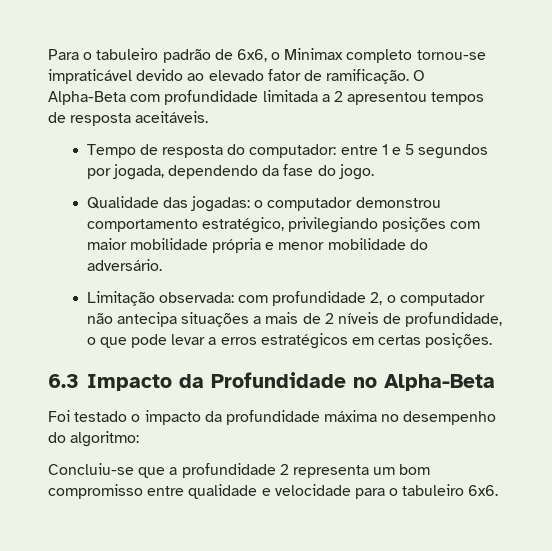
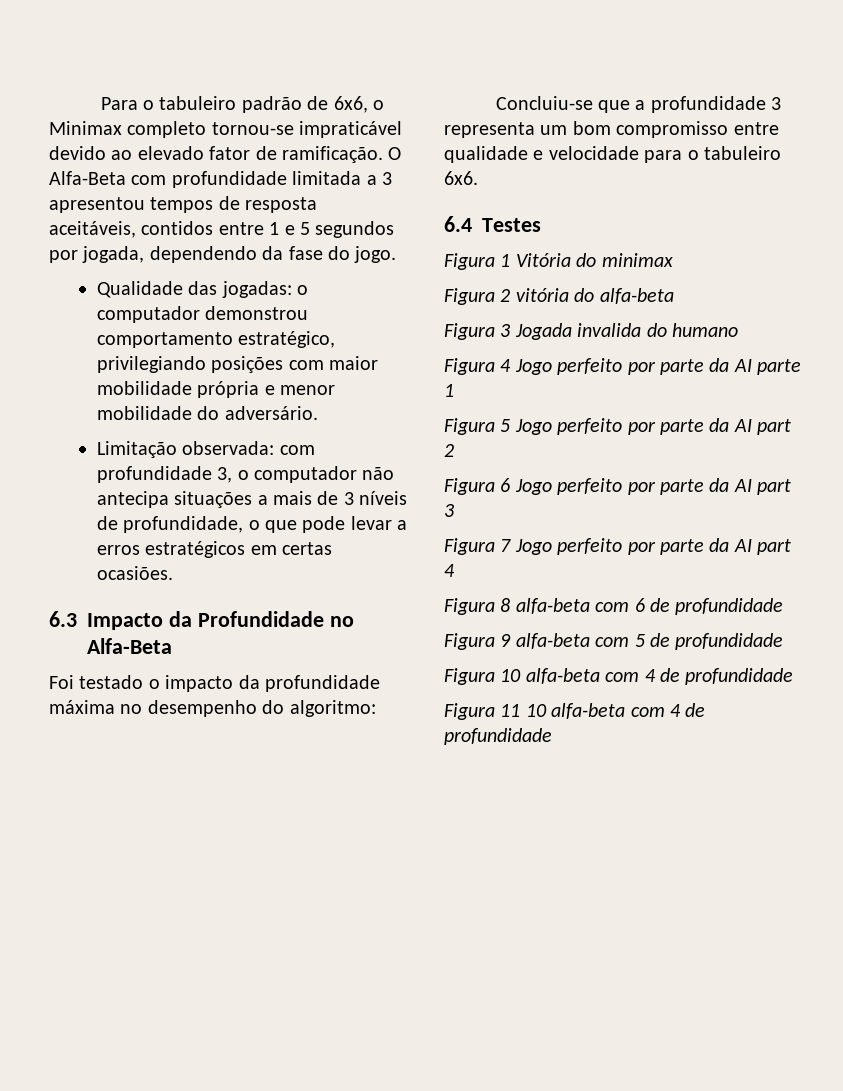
- O Alpha-Beta com profundidade limitada a 2 apresentou tempos de resposta aceitáveis.
- Tempo de resposta do computador: entre 1 e 5 segundos por jogada, dependendo da fase do jogo.
+ O Alfa-Beta com profundidade limitada a 3 apresentou tempos de resposta aceitáveis, contidos entre 1 e 5 segundos por jogada, dependendo da fase do jogo.
- Limitação observada: com profundidade 2, o computador não antecipa situações a mais de 2 níveis de profundidade, o que pode levar a erros estratégicos em certas posições.
+ Limitação observada: com profundidade 3, o computador não antecipa situações a mais de 3 níveis de profundidade, o que pode levar a erros estratégicos em certas ocasiões.
- 6.3 Impacto da Profundidade no Alpha-Beta
+ 6.3 Impacto da Profundidade no Alfa-Beta
- Concluiu-se que a profundidade 2 representa um bom compromisso entre qualidade e velocidade para o tabuleiro 6x6.
+ Concluiu-se que a profundidade 3 representa um bom compromisso entre qualidade e velocidade para o tabuleiro 6x6.
+ 6.4 Testes
+ Figura 1 Vitória do minimax
+ Figura 2 vitória do alfa-beta
+ Figura 3 Jogada invalida do humano
+ Figura 4 Jogo perfeito por parte da AI parte 1
+ Figura 5 Jogo perfeito por parte da AI part 2
+ Figura 6 Jogo perfeito por parte da AI part 3
+ Figura 7 Jogo perfeito por parte da AI part 4
+ Figura 8 alfa-beta com 6 de profundidade
+ Figura 9 alfa-beta com 5 de profundidade
+ Figura 10 alfa-beta com 4 de profundidade
+ Figura 11 10 alfa-beta com 4 de profundidade

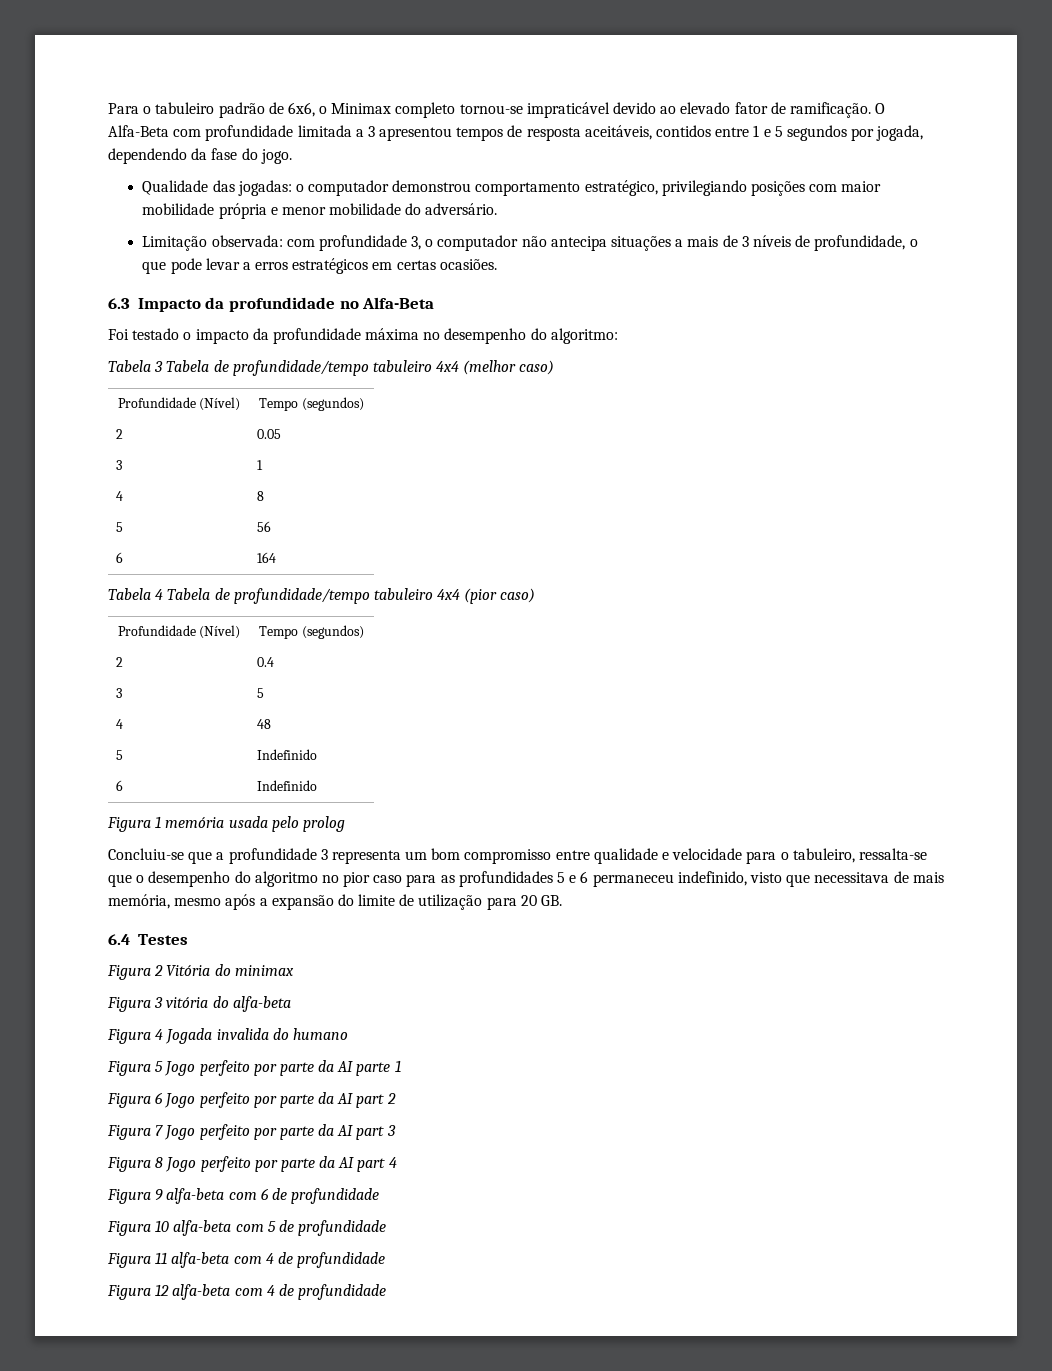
- 6.3 Impacto da Profundidade no Alfa-Beta
+ 6.3 Impacto da profundidade no Alfa-Beta
+ Tabela 3 Tabela de profundidade/tempo tabuleiro 4x4 (melhor caso)
+ Profundidade (Nível) | Tempo (segundos)
+ 2 | 0.05
+ 3 | 1
+ 4 | 8
+ 5 | 56
+ 6 | 164
+ Tabela 4 Tabela de profundidade/tempo tabuleiro 4x4 (pior caso)
+ Profundidade (Nível) | Tempo (segundos)
+ 2 | 0.4
+ 3 | 5
+ 4 | 48
+ 5 | Indefinido
+ 6 | Indefinido
+ Figura 1 memória usada pelo prolog
- Concluiu-se que a profundidade 3 representa um bom compromisso entre qualidade e velocidade para o tabuleiro 6x6.
+ Concluiu-se que a profundidade 3 representa um bom compromisso entre qualidade e velocidade para o tabuleiro, ressalta-se que o desempenho do algoritmo no pior caso para as profundidades 5 e 6 permaneceu indefinido, visto que necessitava de mais memória, mesmo após a expansão do limite de utilização para 20 GB.
- Figura 1 Vitória do minimax
+ Figura 2 Vitória do minimax
- Figura 2 vitória do alfa-beta
+ Figura 3 vitória do alfa-beta
- Figura 3 Jogada invalida do humano
+ Figura 4 Jogada invalida do humano
- Figura 4 Jogo perfeito por parte da AI parte 1
+ Figura 5 Jogo perfeito por parte da AI parte 1
- Figura 5 Jogo perfeito por parte da AI part 2
+ Figura 6 Jogo perfeito por parte da AI part 2
- Figura 6 Jogo perfeito por parte da AI part 3
+ Figura 7 Jogo perfeito por parte da AI part 3
- Figura 7 Jogo perfeito por parte da AI part 4
+ Figura 8 Jogo perfeito por parte da AI part 4
- Figura 8 alfa-beta com 6 de profundidade
+ Figura 9 alfa-beta com 6 de profundidade
- Figura 9 alfa-beta com 5 de profundidade
+ Figura 10 alfa-beta com 5 de profundidade
- Figura 10 alfa-beta com 4 de profundidade
+ Figura 11 alfa-beta com 4 de profundidade
- Figura 11 10 alfa-beta com 4 de profundidade
+ Figura 12 alfa-beta com 4 de profundidade

